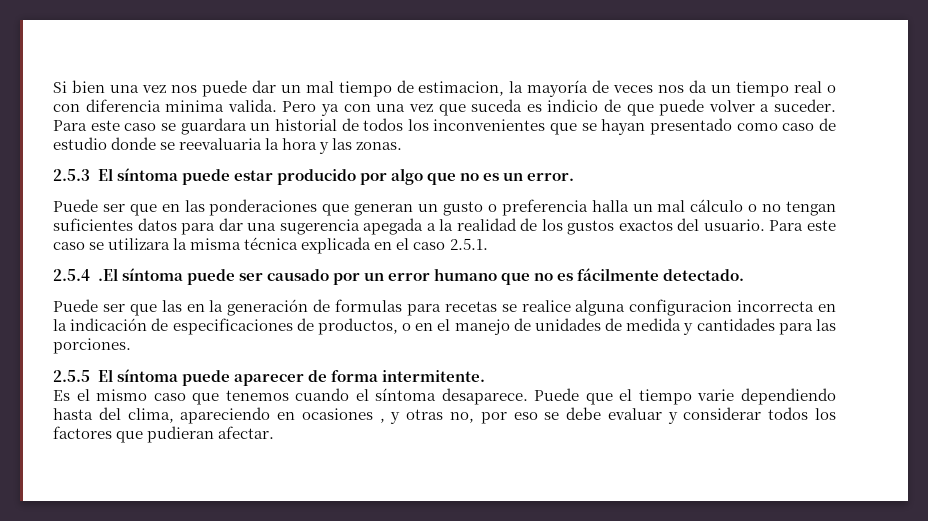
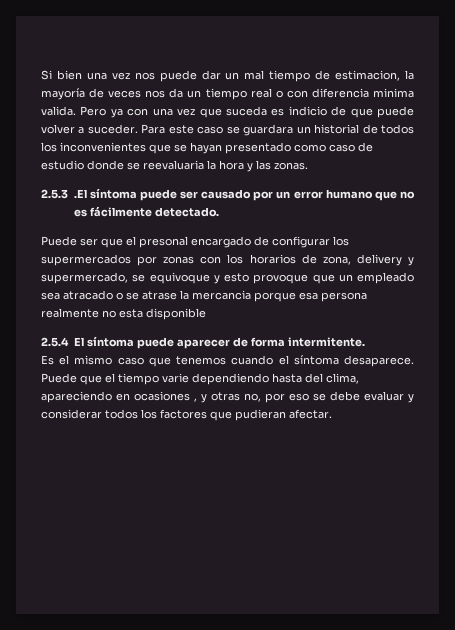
- 2.5.3 El síntoma puede estar producido por algo que no es un error.
- Puede ser que en las ponderaciones que generan un gusto o preferencia halla un mal cálculo o no tengan suficientes datos para dar una sugerencia apegada a la realidad de los gustos exactos del usuario. Para este caso se utilizara la misma técnica explicada en el caso 2.5.1.
- 2.5.4 .El síntoma puede ser causado por un error humano que no es fácilmente detectado.
+ 2.5.3 .El síntoma puede ser causado por un error humano que no es fácilmente detectado.
- Puede ser que las en la generación de formulas para recetas se realice alguna configuracion incorrecta en la indicación de especificaciones de productos, o en el manejo de unidades de medida y cantidades para las porciones.
- 2.5.5 El síntoma puede aparecer de forma intermitente.
+ Puede ser que el presonal encargado de configurar los supermercados por zonas con los horarios de zona, delivery y supermercado, se equivoque y esto provoque que un empleado sea atracado o se atrase la mercancia porque esa persona realmente no esta disponible
+ 2.5.4 El síntoma puede aparecer de forma intermitente.

